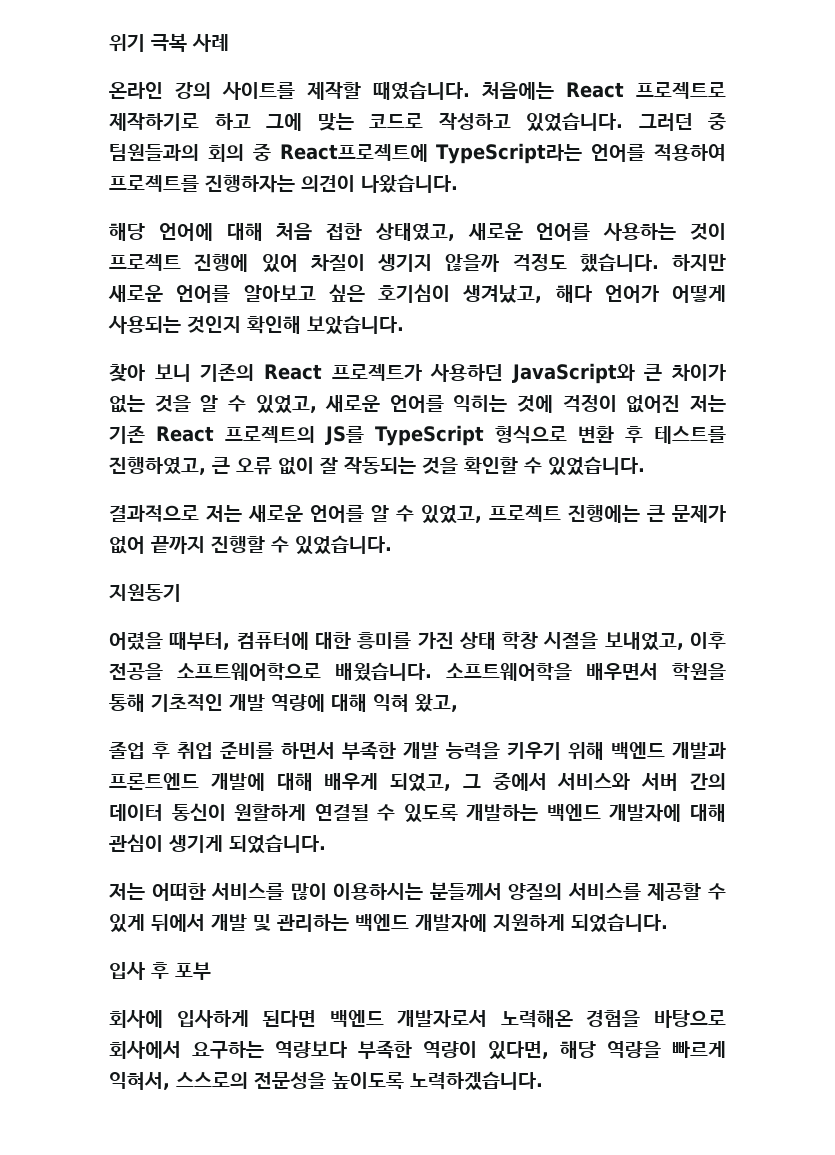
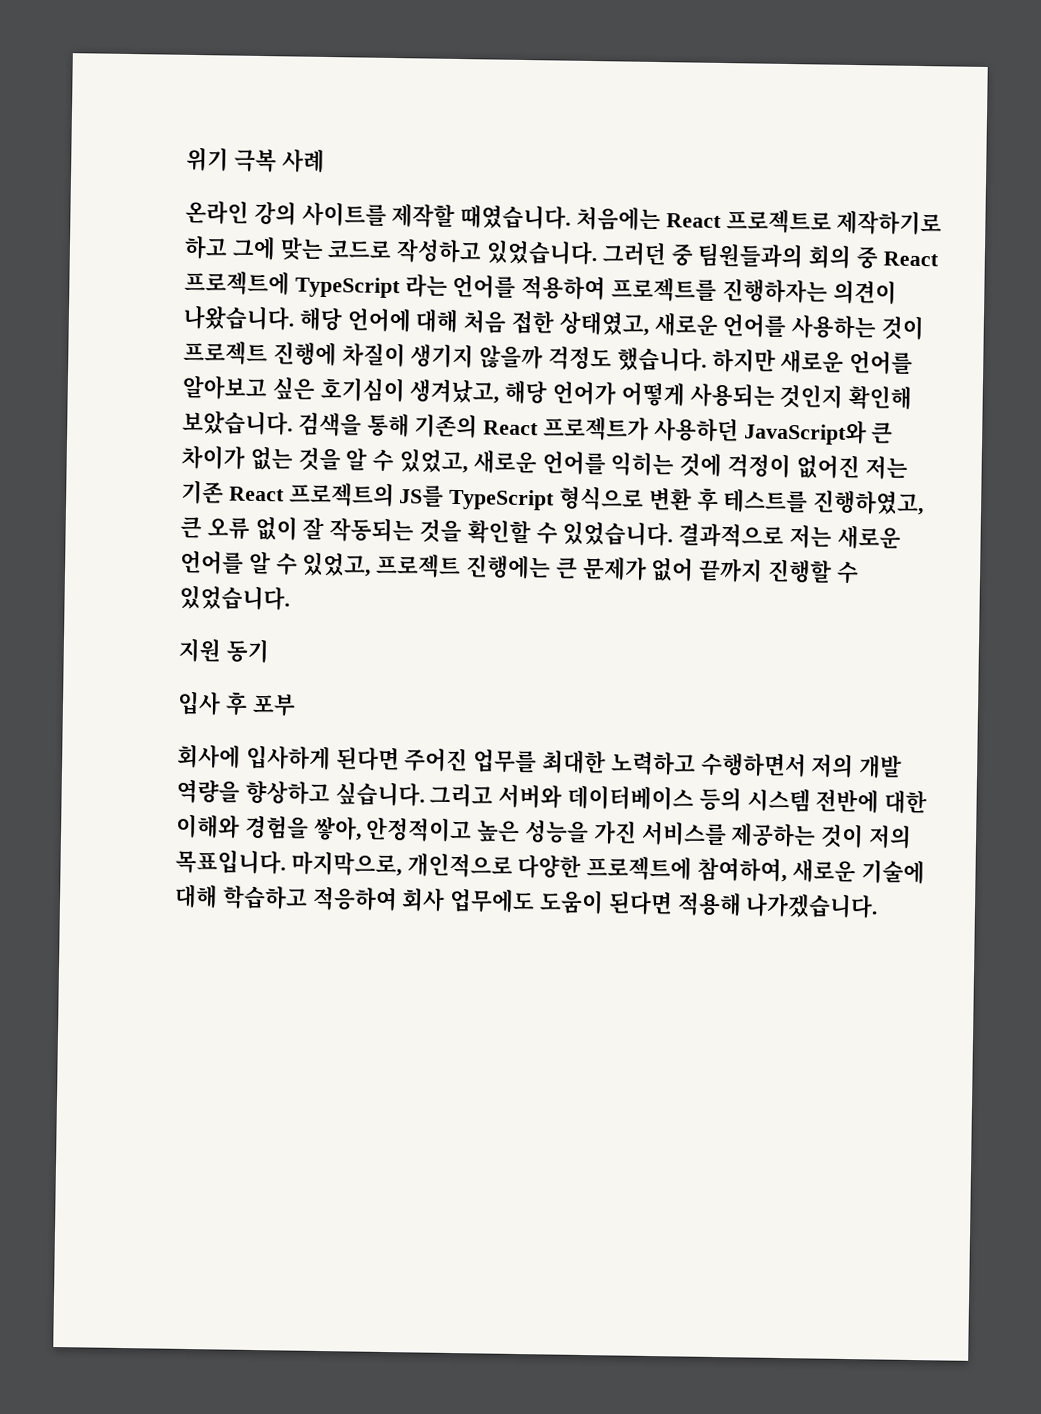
- 그러던 중 팀원들과의 회의 중 React프로젝트에 TypeScript라는 언어를 적용하여 프로젝트를 진행하자는 의견이 나왔습니다.
- 해당 언어에 대해 처음 접한 상태였고, 새로운 언어를 사용하는 것이 프로젝트 진행에 있어 차질이 생기지 않을까 걱정도 했습니다.
+ 그러던 중 팀원들과의 회의 중 React 프로젝트에 TypeScript 라는 언어를 적용하여 프로젝트를 진행하자는 의견이 나왔습니다. 해당 언어에 대해 처음 접한 상태였고, 새로운 언어를 사용하는 것이 프로젝트 진행에 차질이 생기지 않을까 걱정도 했습니다.
- 하지만 새로운 언어를 알아보고 싶은 호기심이 생겨났고, 해다 언어가 어떻게 사용되는 것인지 확인해 보았습니다.
- 찾아 보니 기존의 React 프로젝트가 사용하던 JavaScript와 큰 차이가 없는 것을 알 수 있었고, 새로운 언어를 익히는 것에 걱정이 없어진 저는 기존 React 프로젝트의 JS를 TypeScript 형식으로 변환 후 테스트를 진행하였고, 큰 오류 없이 잘 작동되는 것을 확인할 수 있었습니다.
- 결과적으로 저는 새로운 언어를 알 수 있었고, 프로젝트 진행에는 큰 문제가 없어 끝까지 진행할 수 있었습니다.
+ 하지만 새로운 언어를 알아보고 싶은 호기심이 생겨났고, 해당 언어가 어떻게 사용되는 것인지 확인해 보았습니다. 검색을 통해 기존의 React 프로젝트가 사용하던 JavaScript와 큰 차이가 없는 것을 알 수 있었고, 새로운 언어를 익히는 것에 걱정이 없어진 저는 기존 React 프로젝트의 JS를 TypeScript 형식으로 변환 후 테스트를 진행하였고, 큰 오류 없이 잘 작동되는 것을 확인할 수 있었습니다. 결과적으로 저는 새로운 언어를 알 수 있었고, 프로젝트 진행에는 큰 문제가 없어 끝까지 진행할 수 있었습니다.
- 지원동기
- 어렸을 때부터, 컴퓨터에 대한 흥미를 가진 상태 학창 시절을 보내었고, 이후 전공을 소프트웨어학으로 배웠습니다. 소프트웨어학을 배우면서 학원을 통해 기초적인 개발 역량에 대해 익혀 왔고,
- 졸업 후 취업 준비를 하면서 부족한 개발 능력을 키우기 위해 백엔드 개발과 프론트엔드 개발에 대해 배우게 되었고, 그 중에서 서비스와 서버 간의 데이터 통신이 원할하게 연결될 수 있도록 개발하는 백엔드 개발자에 대해 관심이 생기게 되었습니다.
- 저는 어떠한 서비스를 많이 이용하시는 분들께서 양질의 서비스를 제공할 수 있게 뒤에서 개발 및 관리하는 백엔드 개발자에 지원하게 되었습니다.
+ 지원 동기
- 회사에 입사하게 된다면 백엔드 개발자로서 노력해온 경험을 바탕으로 회사에서 요구하는 역량보다 부족한 역량이 있다면, 해당 역량을 빠르게 익혀서, 스스로의 전문성을 높이도록 노력하겠습니다.
+ 회사에 입사하게 된다면 주어진 업무를 최대한 노력하고 수행하면서 저의 개발 역량을 향상하고 싶습니다. 그리고 서버와 데이터베이스 등의 시스템 전반에 대한 이해와 경험을 쌓아, 안정적이고 높은 성능을 가진 서비스를 제공하는 것이 저의 목표입니다. 마지막으로, 개인적으로 다양한 프로젝트에 참여하여, 새로운 기술에 대해 학습하고 적응하여 회사 업무에도 도움이 된다면 적용해 나가겠습니다.

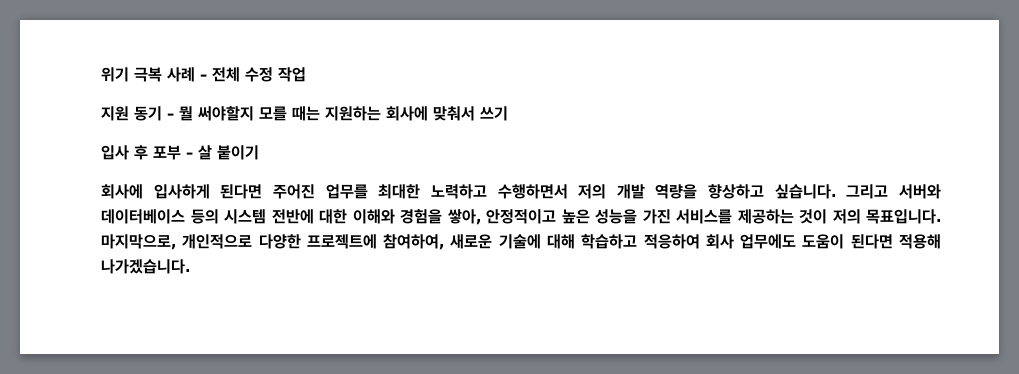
- 위기 극복 사례
- 온라인 강의 사이트를 제작할 때였습니다. 처음에는 React 프로젝트로 제작하기로 하고 그에 맞는 코드로 작성하고 있었습니다. 그러던 중 팀원들과의 회의 중 React 프로젝트에 TypeScript 라는 언어를 적용하여 프로젝트를 진행하자는 의견이 나왔습니다. 해당 언어에 대해 처음 접한 상태였고, 새로운 언어를 사용하는 것이 프로젝트 진행에 차질이 생기지 않을까 걱정도 했습니다. 하지만 새로운 언어를 알아보고 싶은 호기심이 생겨났고, 해당 언어가 어떻게 사용되는 것인지 확인해 보았습니다. 검색을 통해 기존의 React 프로젝트가 사용하던 JavaScript와 큰 차이가 없는 것을 알 수 있었고, 새로운 언어를 익히는 것에 걱정이 없어진 저는 기존 React 프로젝트의 JS를 TypeScript 형식으로 변환 후 테스트를 진행하였고, 큰 오류 없이 잘 작동되는 것을 확인할 수 있었습니다. 결과적으로 저는 새로운 언어를 알 수 있었고, 프로젝트 진행에는 큰 문제가 없어 끝까지 진행할 수 있었습니다.
- 지원 동기
+ 위기 극복 사례 – 전체 수정 작업
+ 지원 동기 – 뭘 써야할지 모를 때는 지원하는 회사에 맞춰서 쓰기
- 입사 후 포부
+ 입사 후 포부 – 살 붙이기

